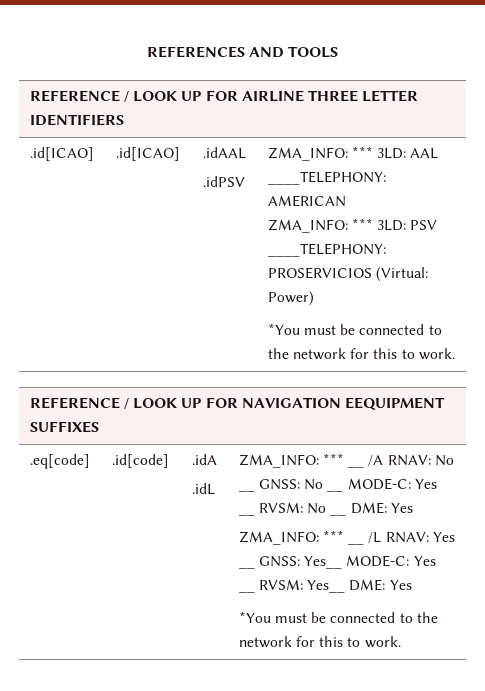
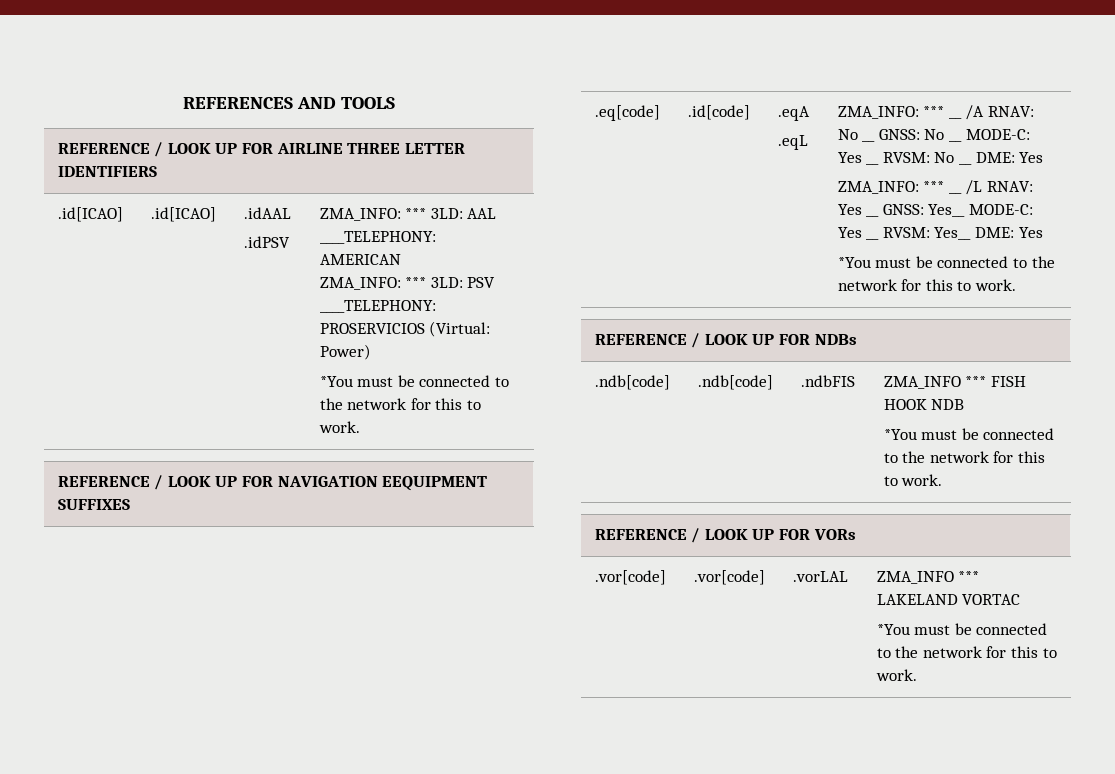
- .idA
- .idL
+ .eqA
+ .eqL
+ REFERENCE / LOOK UP FOR NDBs
+ .ndb[code] | .ndb[code] | .ndbFIS | ZMA_INFO *** FISH HOOK NDB
+ *You must be connected to the network for this to work.
+ REFERENCE / LOOK UP FOR VORs
+ .vor[code] | .vor[code] | .vorLAL | ZMA_INFO *** LAKELAND VORTAC
+ *You must be connected to the network for this to work.

